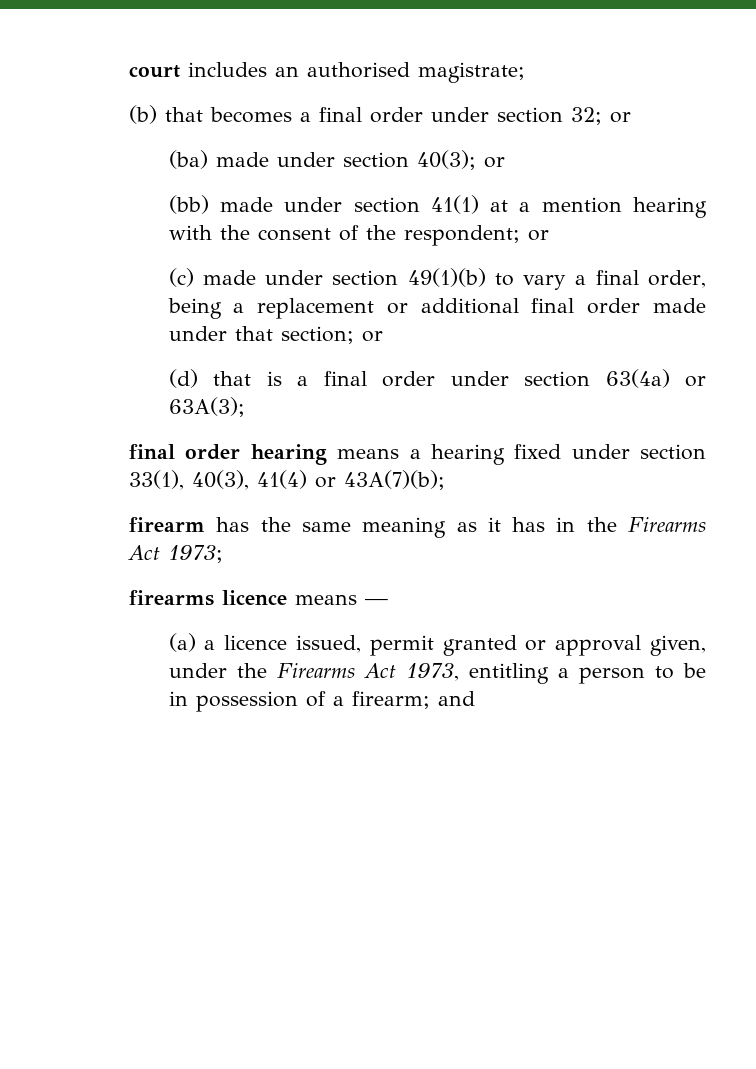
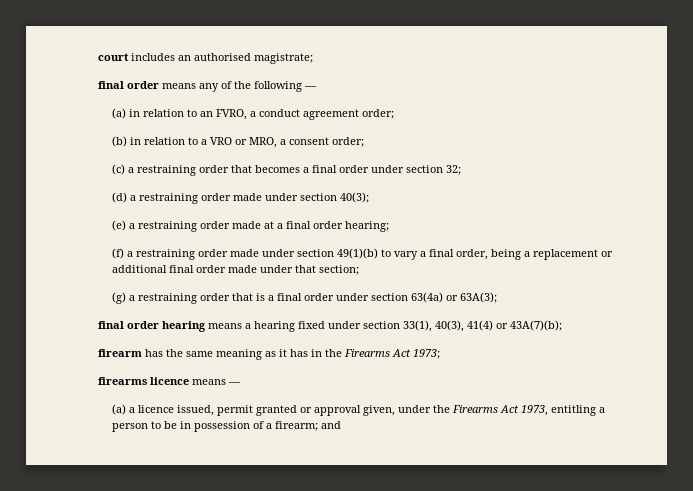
- (b) that becomes a final order under section 32; or
- (ba) made under section 40(3); or
- (bb) made under section 41(1) at a mention hearing with the consent of the respondent; or
- (c) made under section 49(1)(b) to vary a final order, being a replacement or additional final order made under that section; or
- (d) that is a final order under section 63(4a) or 63A(3);
+ final order means any of the following —
+ (a) in relation to an FVRO, a conduct agreement order;
+ (b) in relation to a VRO or MRO, a consent order;
+ (c) a restraining order that becomes a final order under section 32;
+ (d) a restraining order made under section 40(3);
+ (e) a restraining order made at a final order hearing;
+ (f) a restraining order made under section 49(1)(b) to vary a final order, being a replacement or additional final order made under that section;
+ (g) a restraining order that is a final order under section 63(4a) or 63A(3);

